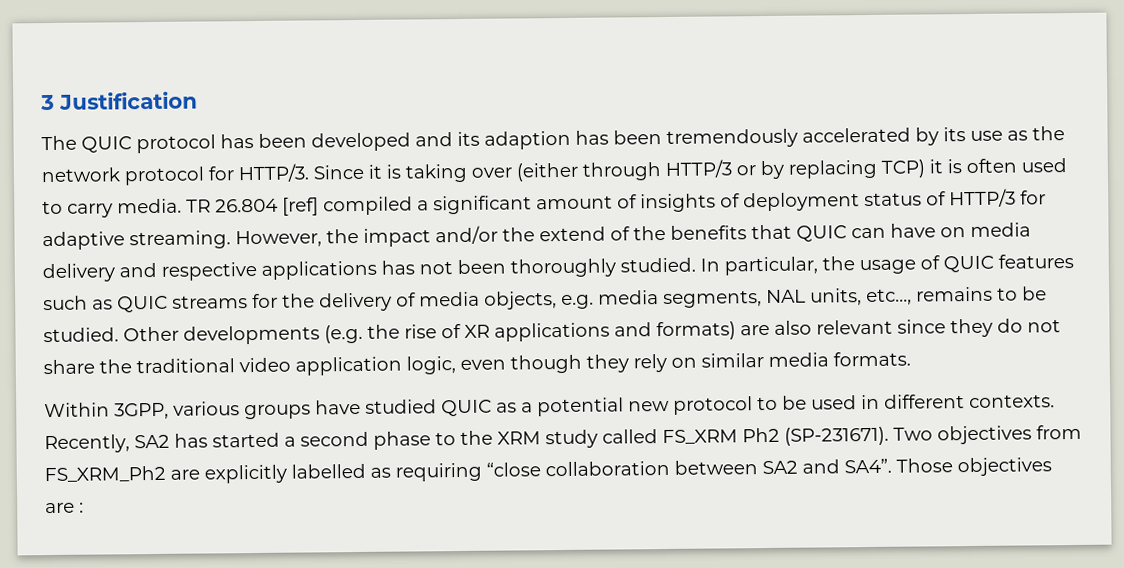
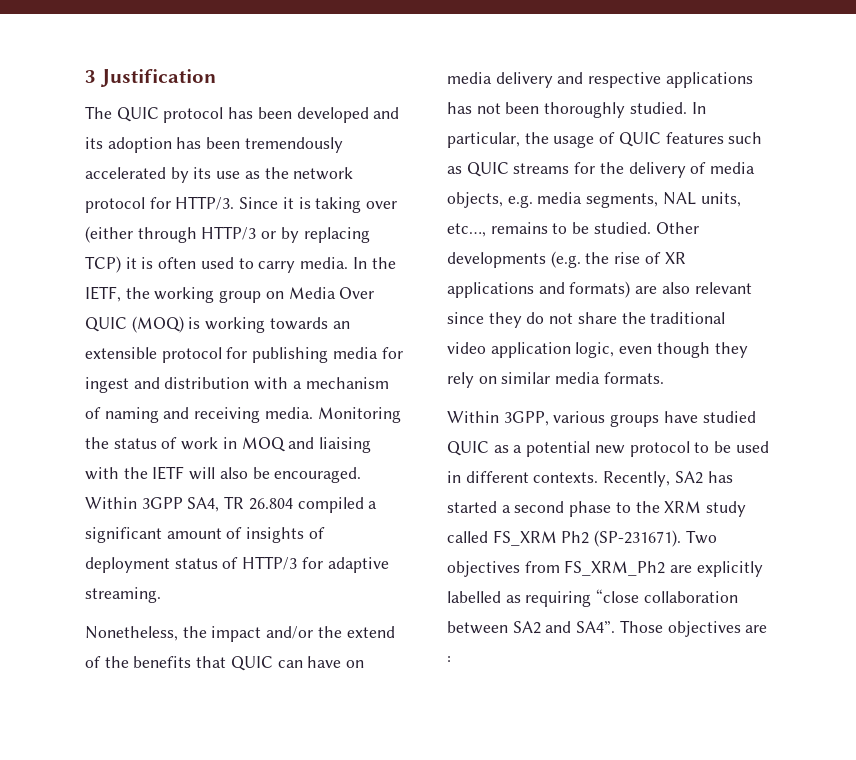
- The QUIC protocol has been developed and its adaption has been tremendously accelerated by its use as the network protocol for HTTP/3.
+ The QUIC protocol has been developed and its adoption has been tremendously accelerated by its use as the network protocol for HTTP/3.
- TR 26.804 [ref] compiled a significant amount of insights of deployment status of HTTP/3 for adaptive streaming. However, the impact and/or the extend of the benefits that QUIC can have on media delivery and respective applications has not been thoroughly studied.
+ In the IETF, the working group on Media Over QUIC (MOQ) is working towards an extensible protocol for publishing media for ingest and distribution with a mechanism of naming and receiving media. Monitoring the status of work in MOQ and liaising with the IETF will also be encouraged. Within 3GPP SA4, TR 26.804 compiled a significant amount of insights of deployment status of HTTP/3 for adaptive streaming.
+ Nonetheless, the impact and/or the extend of the benefits that QUIC can have on media delivery and respective applications has not been thoroughly studied.

